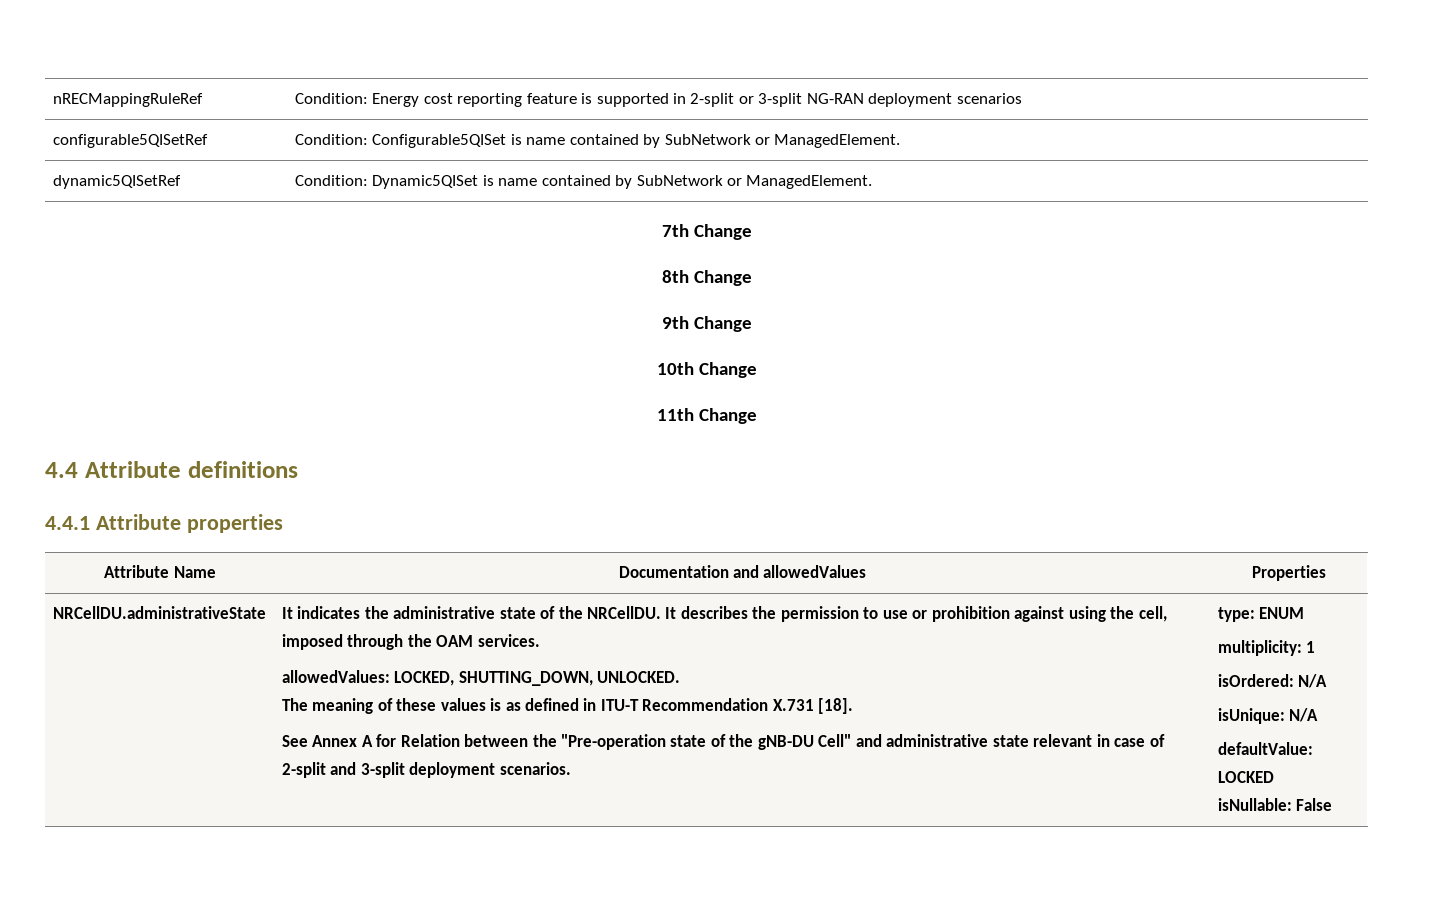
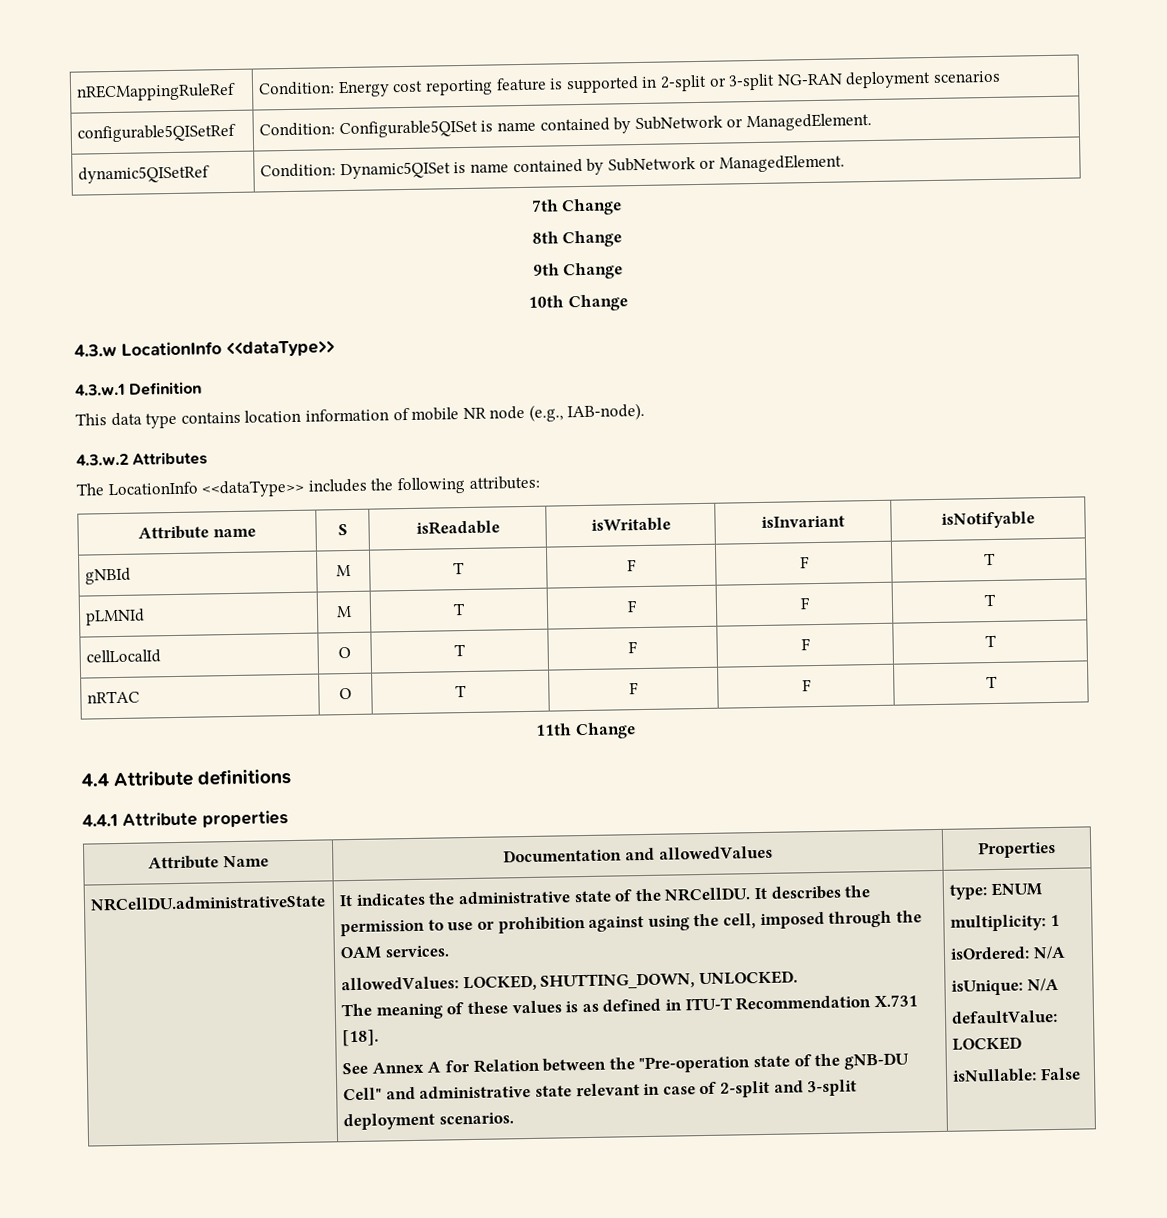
+ 4.3.w LocationInfo <<dataType>>
+ 4.3.w.1 Definition
+ This data type contains location information of mobile NR node (e.g., IAB-node).
+ 4.3.w.2 Attributes
+ The LocationInfo <<dataType>> includes the following attributes:
+ Attribute name | S | isReadable | isWritable | isInvariant | isNotifyable
+ gNBId | M | T | F | F | T
+ pLMNId | M | T | F | F | T
+ cellLocalId | O | T | F | F | T
+ nRTAC | O | T | F | F | T

